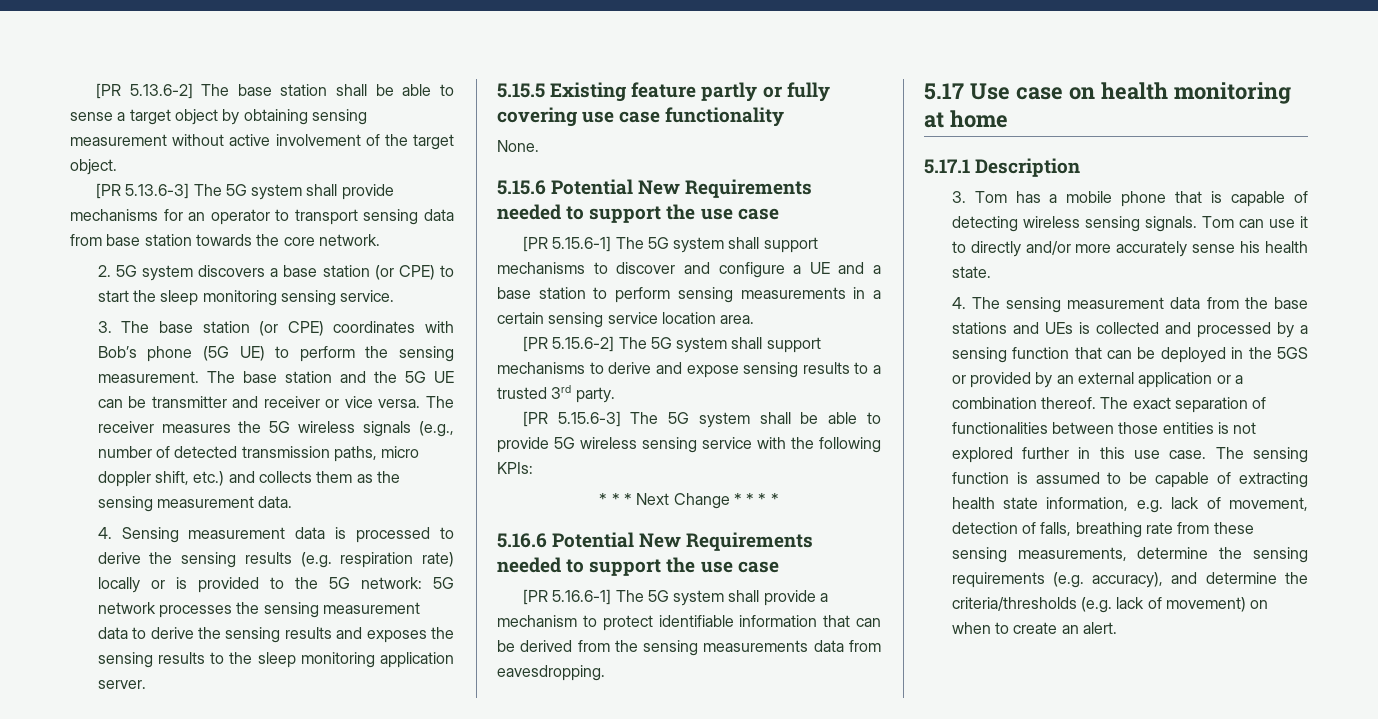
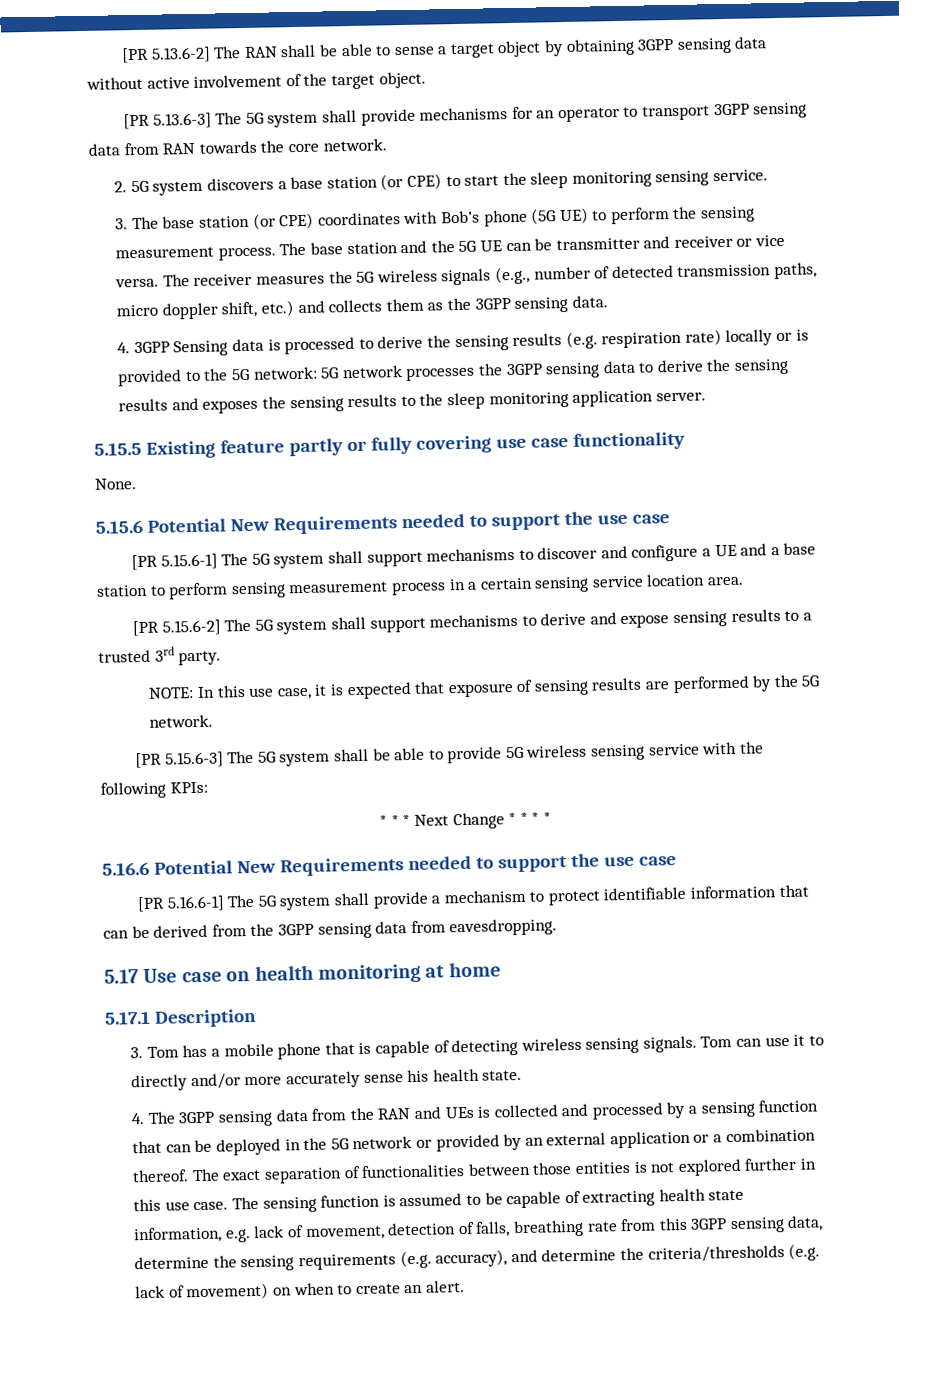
- [PR 5.13.6-2] The base station shall be able to sense a target object by obtaining sensing measurement without active involvement of the target object.
+ [PR 5.13.6-2] The RAN shall be able to sense a target object by obtaining 3GPP sensing data without active involvement of the target object.
- [PR 5.13.6-3] The 5G system shall provide mechanisms for an operator to transport sensing data from base station towards the core network.
+ [PR 5.13.6-3] The 5G system shall provide mechanisms for an operator to transport 3GPP sensing data from RAN towards the core network.
- 3. The base station (or CPE) coordinates with Bob’s phone (5G UE) to perform the sensing measurement.
+ 3. The base station (or CPE) coordinates with Bob’s phone (5G UE) to perform the sensing measurement process.
- The receiver measures the 5G wireless signals (e.g., number of detected transmission paths, micro doppler shift, etc.) and collects them as the sensing measurement data.
+ The receiver measures the 5G wireless signals (e.g., number of detected transmission paths, micro doppler shift, etc.) and collects them as the 3GPP sensing data.
- 4. Sensing measurement data is processed to derive the sensing results (e.g. respiration rate) locally or is provided to the 5G network: 5G network processes the sensing measurement data to derive the sensing results and exposes the sensing results to the sleep monitoring application server.
+ 4. 3GPP Sensing data is processed to derive the sensing results (e.g. respiration rate) locally or is provided to the 5G network: 5G network processes the 3GPP sensing data to derive the sensing results and exposes the sensing results to the sleep monitoring application server.
- [PR 5.15.6-1] The 5G system shall support mechanisms to discover and configure a UE and a base station to perform sensing measurements in a certain sensing service location area.
+ [PR 5.15.6-1] The 5G system shall support mechanisms to discover and configure a UE and a base station to perform sensing measurement process in a certain sensing service location area.
+ NOTE: In this use case, it is expected that exposure of sensing results are performed by the 5G network.
- [PR 5.16.6-1] The 5G system shall provide a mechanism to protect identifiable information that can be derived from the sensing measurements data from eavesdropping.
+ [PR 5.16.6-1] The 5G system shall provide a mechanism to protect identifiable information that can be derived from the 3GPP sensing data from eavesdropping.
- 4. The sensing measurement data from the base stations and UEs is collected and processed by a sensing function that can be deployed in the 5GS or provided by an external application or a combination thereof.
+ 4. The 3GPP sensing data from the RAN and UEs is collected and processed by a sensing function that can be deployed in the 5G network or provided by an external application or a combination thereof.
- The sensing function is assumed to be capable of extracting health state information, e.g. lack of movement, detection of falls, breathing rate from these sensing measurements, determine the sensing requirements (e.g. accuracy), and determine the criteria/thresholds (e.g. lack of movement) on when to create an alert.
+ The sensing function is assumed to be capable of extracting health state information, e.g. lack of movement, detection of falls, breathing rate from this 3GPP sensing data, determine the sensing requirements (e.g. accuracy), and determine the criteria/thresholds (e.g. lack of movement) on when to create an alert.

